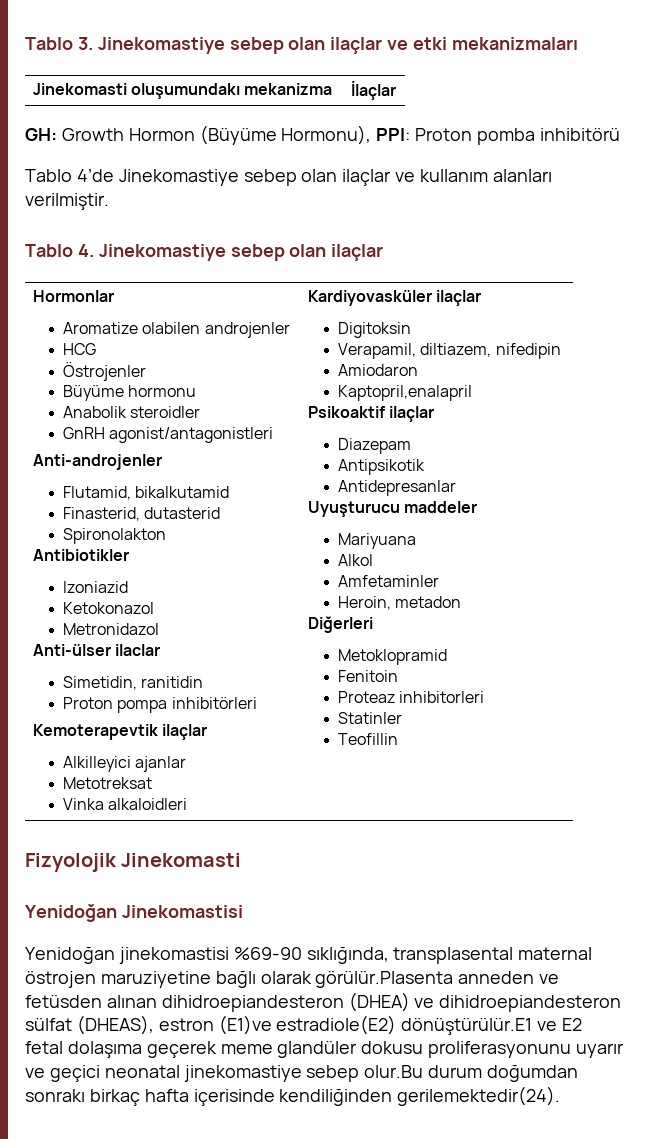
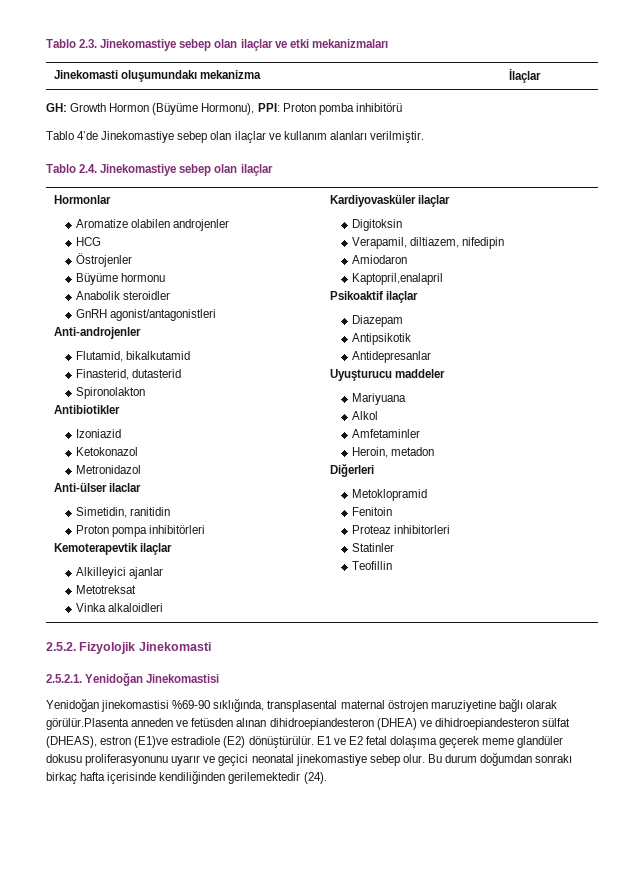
- Tablo 3. Jinekomastiye sebep olan ilaçlar ve etki mekanizmaları
+ Tablo 2.3. Jinekomastiye sebep olan ilaçlar ve etki mekanizmaları
- Tablo 4. Jinekomastiye sebep olan ilaçlar
+ Tablo 2.4. Jinekomastiye sebep olan ilaçlar
- Fizyolojik Jinekomasti
+ 2.5.2. Fizyolojik Jinekomasti
- Yenidoğan Jinekomastisi
+ 2.5.2.1. Yenidoğan Jinekomastisi
- Yenidoğan jinekomastisi %69-90 sıklığında, transplasental maternal östrojen maruziyetine bağlı olarak görülür.Plasenta anneden ve fetüsden alınan dihidroepiandesteron (DHEA) ve dihidroepiandesteron sülfat (DHEAS), estron (E1)ve estradiole(E2) dönüştürülür.E1 ve E2 fetal dolaşıma geçerek meme glandüler dokusu proliferasyonunu uyarır ve geçici neonatal jinekomastiye sebep olur.Bu durum doğumdan sonrakı birkaç hafta içerisinde kendiliğinden gerilemektedir(24).
+ Yenidoğan jinekomastisi %69-90 sıklığında, transplasental maternal östrojen maruziyetine bağlı olarak görülür.Plasenta anneden ve fetüsden alınan dihidroepiandesteron (DHEA) ve dihidroepiandesteron sülfat (DHEAS), estron (E1)ve estradiole (E2) dönüştürülür. E1 ve E2 fetal dolaşıma geçerek meme glandüler dokusu proliferasyonunu uyarır ve geçici neonatal jinekomastiye sebep olur. Bu durum doğumdan sonrakı birkaç hafta içerisinde kendiliğinden gerilemektedir (24).

